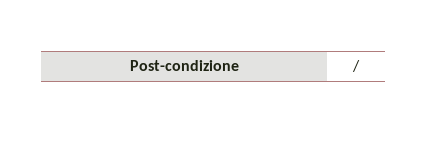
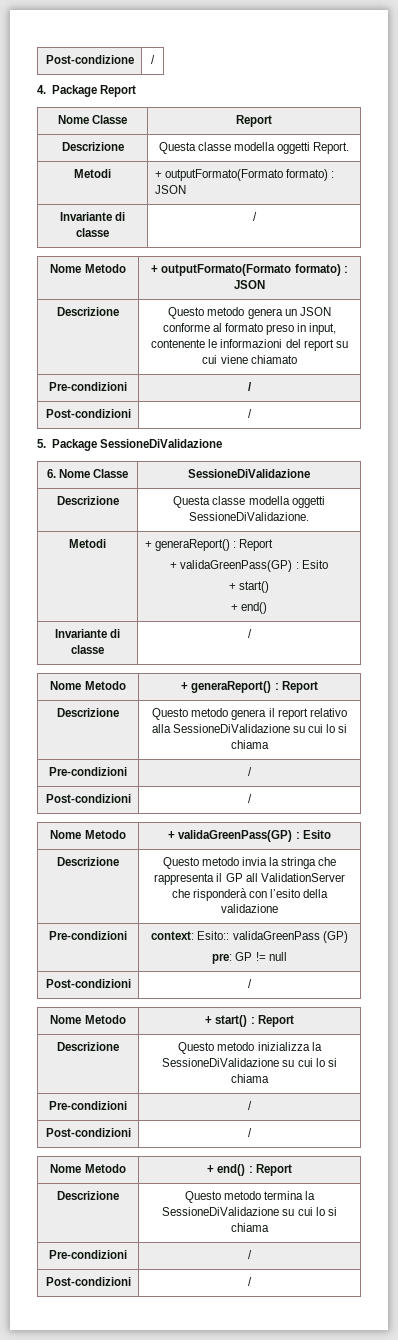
+ 4. Package Report
+ Nome Classe | Report
+ Descrizione | Questa classe modella oggetti Report.
+ Metodi | + outputFormato(Formato formato) : JSON
+ Invariante di classe | /
+ Nome Metodo | + outputFormato(Formato formato) : JSON
+ Descrizione | Questo metodo genera un JSON conforme al formato preso in input, contenente le informazioni del report su cui viene chiamato
+ Pre-condizioni | /
+ Post-condizioni | /
+ 5. Package SessioneDiValidazione
+ 6. Nome Classe | SessioneDiValidazione
+ Descrizione | Questa classe modella oggetti SessioneDiValidazione.
+ Metodi | + generaReport() : Report
+ + validaGreenPass(GP) : Esito
+ + start()
+ + end()
+ Invariante di classe | /
+ Nome Metodo | + generaReport() : Report
+ Descrizione | Questo metodo genera il report relativo alla SessioneDiValidazione su cui lo si chiama
+ Pre-condizioni | /
+ Post-condizioni | /
+ Nome Metodo | + validaGreenPass(GP) : Esito
+ Descrizione | Questo metodo invia la stringa che rappresenta il GP all ValidationServer che risponderà con l’esito della validazione
+ Pre-condizioni | context: Esito:: validaGreenPass (GP)
+ pre: GP != null
+ Post-condizioni | /
+ Nome Metodo | + start() : Report
+ Descrizione | Questo metodo inizializza la SessioneDiValidazione su cui lo si chiama
+ Pre-condizioni | /
+ Post-condizioni | /
+ Nome Metodo | + end() : Report
+ Descrizione | Questo metodo termina la SessioneDiValidazione su cui lo si chiama
+ Pre-condizioni | /
+ Post-condizioni | /

